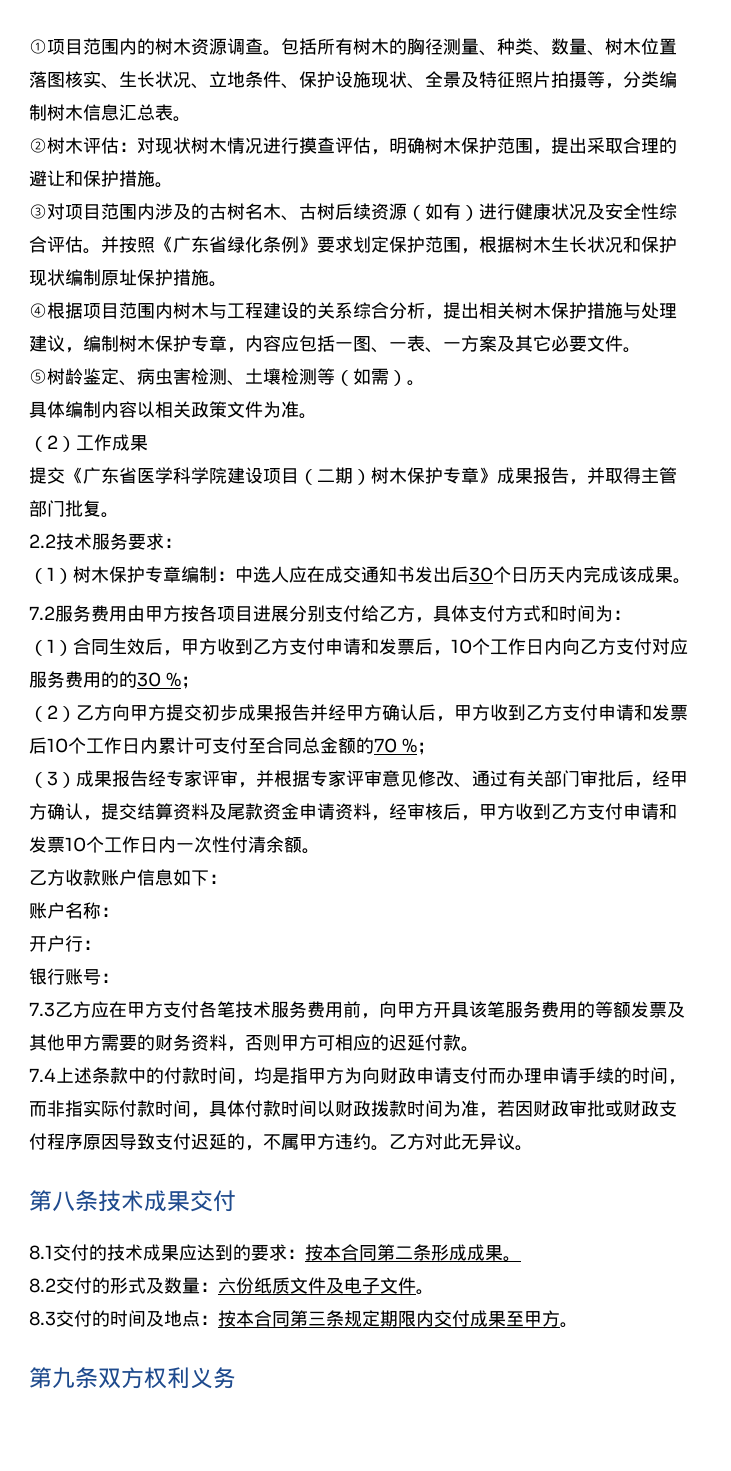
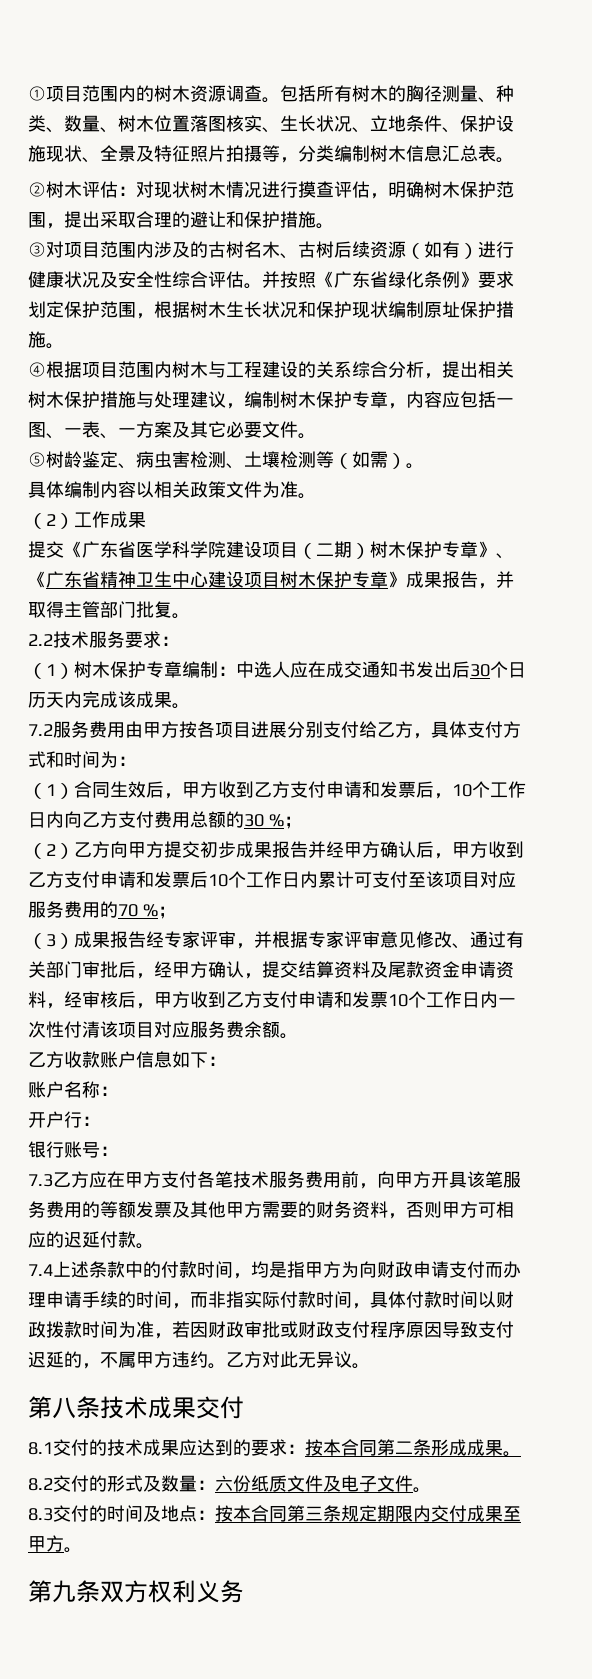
- 提交《广东省医学科学院建设项目（二期）树木保护专章》成果报告，并取得主管部门批复。
+ 提交《广东省医学科学院建设项目（二期）树木保护专章》、《广东省精神卫生中心建设项目树木保护专章》成果报告，并取得主管部门批复。
- （1）合同生效后，甲方收到乙方支付申请和发票后，10个工作日内向乙方支付对应服务费用的的30 %；
+ （1）合同生效后，甲方收到乙方支付申请和发票后，10个工作日内向乙方支付费用总额的30 %；
- （2）乙方向甲方提交初步成果报告并经甲方确认后，甲方收到乙方支付申请和发票后10个工作日内累计可支付至合同总金额的70 %；
+ （2）乙方向甲方提交初步成果报告并经甲方确认后，甲方收到乙方支付申请和发票后10个工作日内累计可支付至该项目对应服务费用的70 %；
- （3）成果报告经专家评审，并根据专家评审意见修改、通过有关部门审批后，经甲方确认，提交结算资料及尾款资金申请资料，经审核后，甲方收到乙方支付申请和发票10个工作日内一次性付清余额。
+ （3）成果报告经专家评审，并根据专家评审意见修改、通过有关部门审批后，经甲方确认，提交结算资料及尾款资金申请资料，经审核后，甲方收到乙方支付申请和发票10个工作日内一次性付清该项目对应服务费余额。

